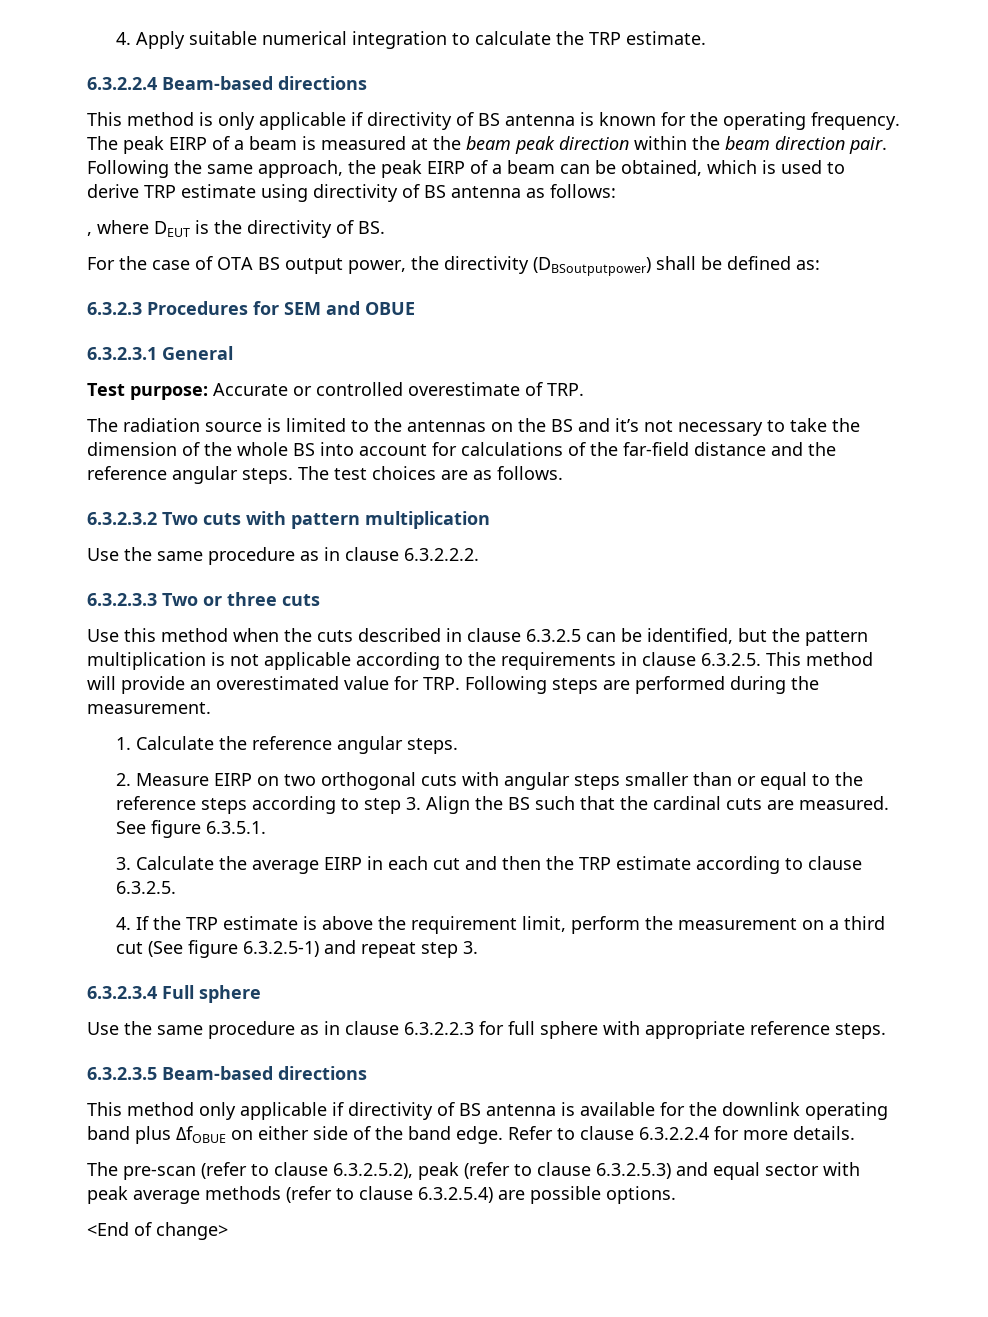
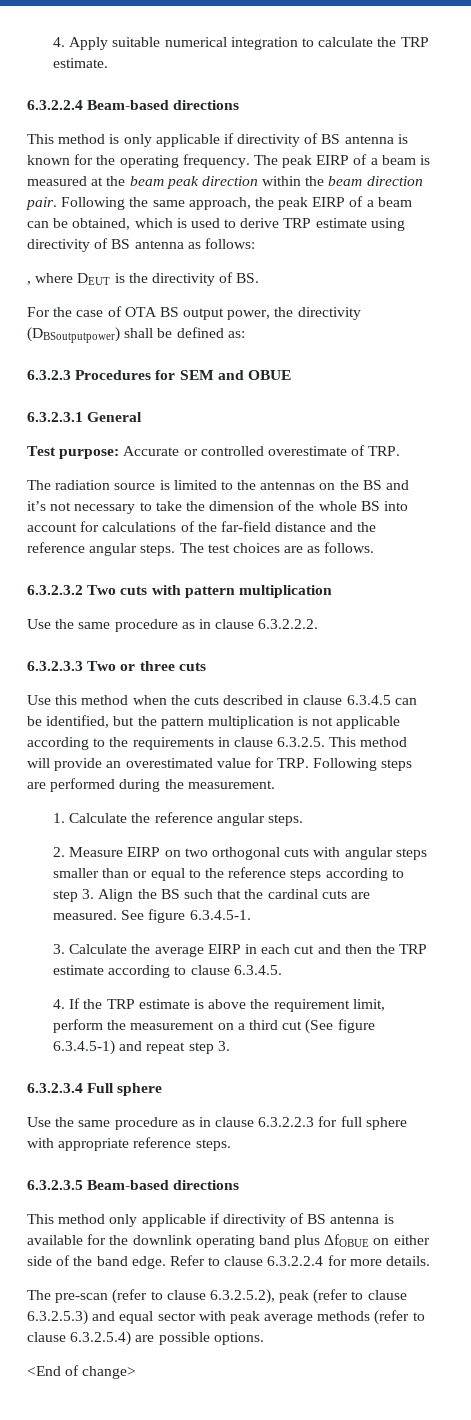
- Use this method when the cuts described in clause 6.3.2.5 can be identified, but the pattern multiplication is not applicable according to the requirements in clause 6.3.2.5. This method will provide an overestimated value for TRP. Following steps are performed during the measurement.
+ Use this method when the cuts described in clause 6.3.4.5 can be identified, but the pattern multiplication is not applicable according to the requirements in clause 6.3.2.5. This method will provide an overestimated value for TRP. Following steps are performed during the measurement.
- See figure 6.3.5.1.
+ See figure 6.3.4.5-1.
- 3. Calculate the average EIRP in each cut and then the TRP estimate according to clause 6.3.2.5.
+ 3. Calculate the average EIRP in each cut and then the TRP estimate according to clause 6.3.4.5.
- 4. If the TRP estimate is above the requirement limit, perform the measurement on a third cut (See figure 6.3.2.5-1) and repeat step 3.
+ 4. If the TRP estimate is above the requirement limit, perform the measurement on a third cut (See figure 6.3.4.5-1) and repeat step 3.

